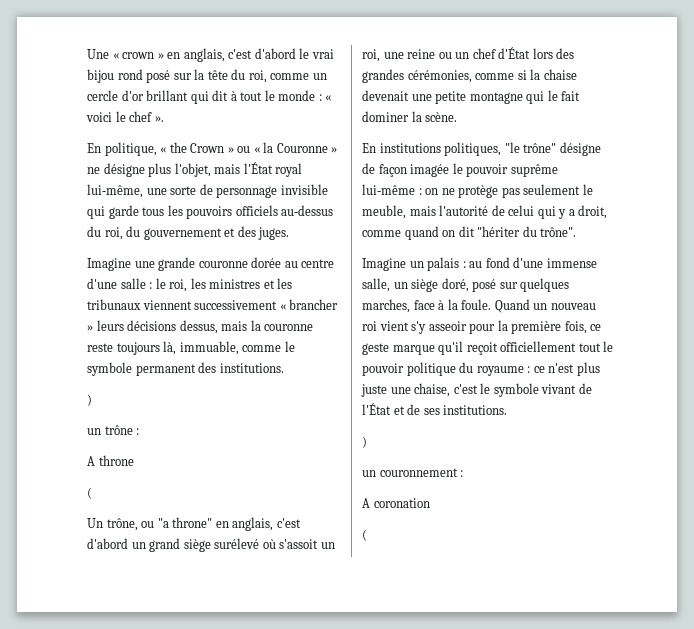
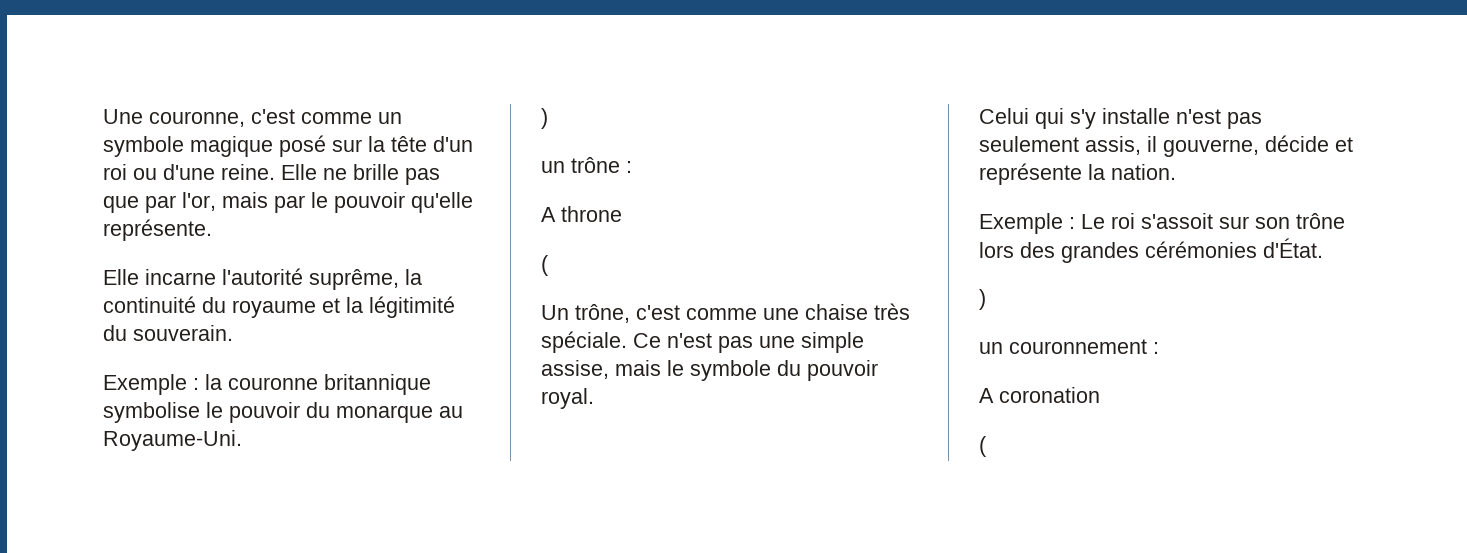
- Une « crown » en anglais, c'est d'abord le vrai bijou rond posé sur la tête du roi, comme un cercle d'or brillant qui dit à tout le monde : « voici le chef ».
- En politique, « the Crown » ou « la Couronne » ne désigne plus l'objet, mais l'État royal lui‑même, une sorte de personnage invisible qui garde tous les pouvoirs officiels au‑dessus du roi, du gouvernement et des juges.
- Imagine une grande couronne dorée au centre d'une salle : le roi, les ministres et les tribunaux viennent successivement « brancher » leurs décisions dessus, mais la couronne reste toujours là, immuable, comme le symbole permanent des institutions.
+ Une couronne, c'est comme un symbole magique posé sur la tête d'un roi ou d'une reine. Elle ne brille pas que par l'or, mais par le pouvoir qu'elle représente.
+ Elle incarne l'autorité suprême, la continuité du royaume et la légitimité du souverain.
+ Exemple : la couronne britannique symbolise le pouvoir du monarque au Royaume-Uni.
- Un trône, ou "a throne" en anglais, c'est d'abord un grand siège surélevé où s'assoit un roi, une reine ou un chef d'État lors des grandes cérémonies, comme si la chaise devenait une petite montagne qui le fait dominer la scène.
- En institutions politiques, "le trône" désigne de façon imagée le pouvoir suprême lui‑même : on ne protège pas seulement le meuble, mais l'autorité de celui qui y a droit, comme quand on dit "hériter du trône".
- Imagine un palais : au fond d'une immense salle, un siège doré, posé sur quelques marches, face à la foule. Quand un nouveau roi vient s'y asseoir pour la première fois, ce geste marque qu'il reçoit officiellement tout le pouvoir politique du royaume : ce n'est plus juste une chaise, c'est le symbole vivant de l'État et de ses institutions.
+ Un trône, c'est comme une chaise très spéciale. Ce n'est pas une simple assise, mais le symbole du pouvoir royal.
+ Celui qui s'y installe n'est pas seulement assis, il gouverne, décide et représente la nation.
+ Exemple : Le roi s'assoit sur son trône lors des grandes cérémonies d'État.

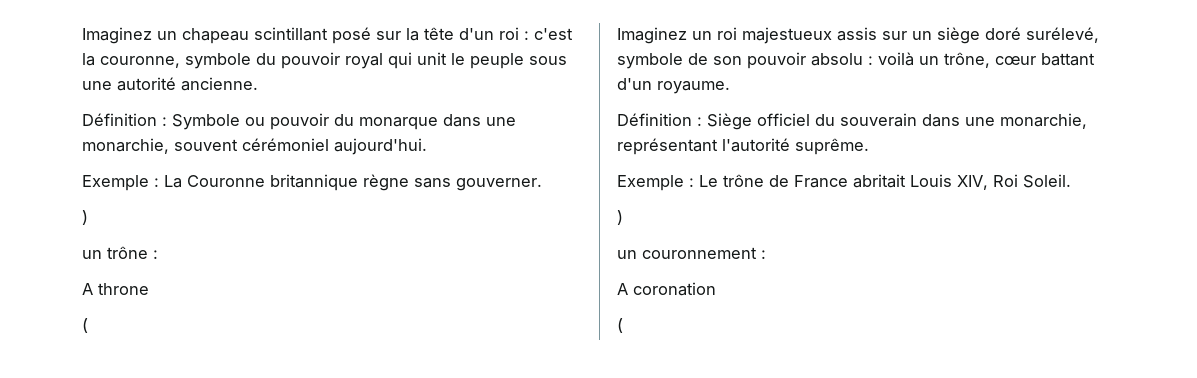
- Une couronne, c'est comme un symbole magique posé sur la tête d'un roi ou d'une reine. Elle ne brille pas que par l'or, mais par le pouvoir qu'elle représente.
- Elle incarne l'autorité suprême, la continuité du royaume et la légitimité du souverain.
- Exemple : la couronne britannique symbolise le pouvoir du monarque au Royaume-Uni.
+ Imaginez un chapeau scintillant posé sur la tête d'un roi : c'est la couronne, symbole du pouvoir royal qui unit le peuple sous une autorité ancienne.
+ Définition : Symbole ou pouvoir du monarque dans une monarchie, souvent cérémoniel aujourd'hui.
+ Exemple : La Couronne britannique règne sans gouverner.
- Un trône, c'est comme une chaise très spéciale. Ce n'est pas une simple assise, mais le symbole du pouvoir royal.
- Celui qui s'y installe n'est pas seulement assis, il gouverne, décide et représente la nation.
- Exemple : Le roi s'assoit sur son trône lors des grandes cérémonies d'État.
+ Imaginez un roi majestueux assis sur un siège doré surélevé, symbole de son pouvoir absolu : voilà un trône, cœur battant d'un royaume.
+ Définition : Siège officiel du souverain dans une monarchie, représentant l'autorité suprême.
+ Exemple : Le trône de France abritait Louis XIV, Roi Soleil.

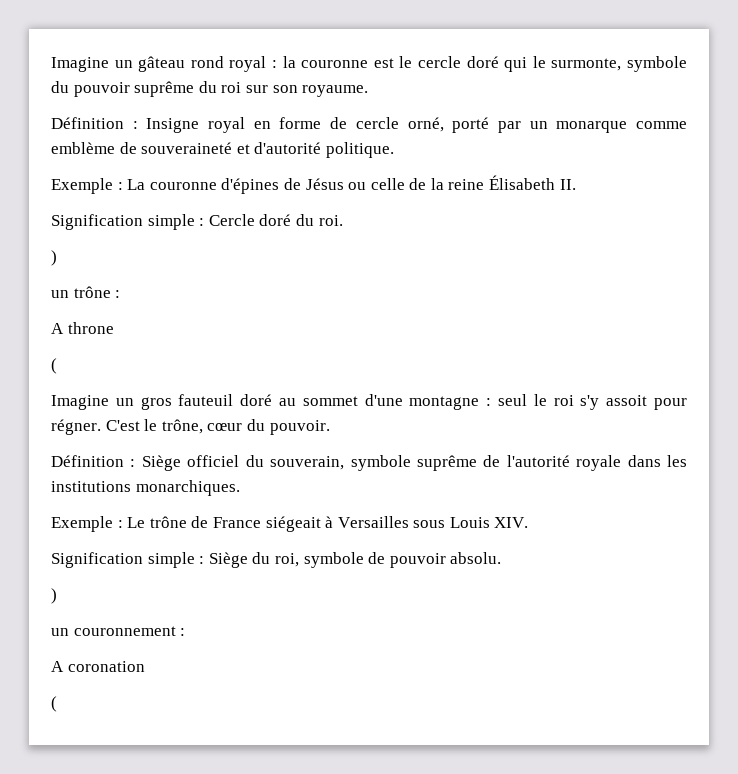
- Imaginez un chapeau scintillant posé sur la tête d'un roi : c'est la couronne, symbole du pouvoir royal qui unit le peuple sous une autorité ancienne.
- Définition : Symbole ou pouvoir du monarque dans une monarchie, souvent cérémoniel aujourd'hui.
- Exemple : La Couronne britannique règne sans gouverner.
+ Imagine un gâteau rond royal : la couronne est le cercle doré qui le surmonte, symbole du pouvoir suprême du roi sur son royaume.
+ Définition : Insigne royal en forme de cercle orné, porté par un monarque comme emblème de souveraineté et d'autorité politique.
+ Exemple : La couronne d'épines de Jésus ou celle de la reine Élisabeth II.
+ Signification simple : Cercle doré du roi.
- Imaginez un roi majestueux assis sur un siège doré surélevé, symbole de son pouvoir absolu : voilà un trône, cœur battant d'un royaume.
+ Imagine un gros fauteuil doré au sommet d'une montagne : seul le roi s'y assoit pour régner. C'est le trône, cœur du pouvoir.
- Définition : Siège officiel du souverain dans une monarchie, représentant l'autorité suprême.
+ Définition : Siège officiel du souverain, symbole suprême de l'autorité royale dans les institutions monarchiques.
- Exemple : Le trône de France abritait Louis XIV, Roi Soleil.
+ Exemple : Le trône de France siégeait à Versailles sous Louis XIV.
+ Signification simple : Siège du roi, symbole de pouvoir absolu.

